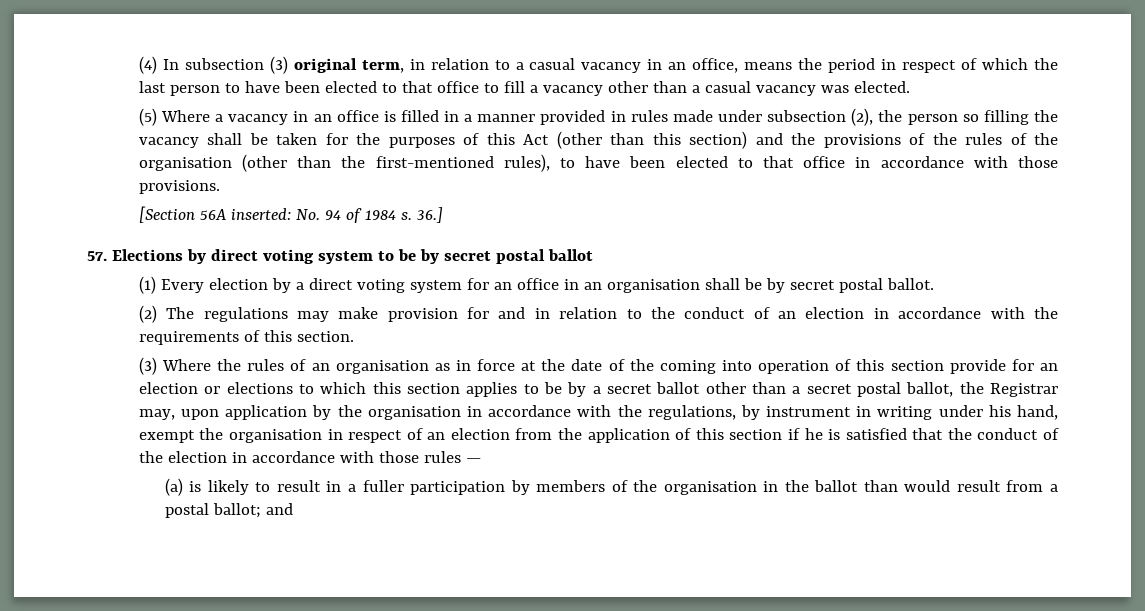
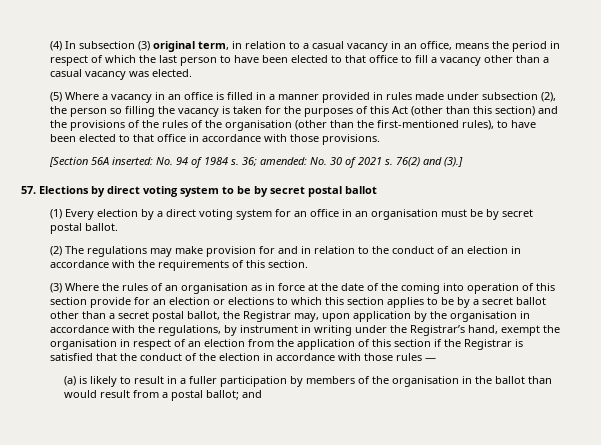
- (5) Where a vacancy in an office is filled in a manner provided in rules made under subsection (2), the person so filling the vacancy shall be taken for the purposes of this Act (other than this section) and the provisions of the rules of the organisation (other than the first-mentioned rules), to have been elected to that office in accordance with those provisions.
+ (5) Where a vacancy in an office is filled in a manner provided in rules made under subsection (2), the person so filling the vacancy is taken for the purposes of this Act (other than this section) and the provisions of the rules of the organisation (other than the first-mentioned rules), to have been elected to that office in accordance with those provisions.
- 36.]
+ 36; amended: No. 30 of 2021 s. 76(2) and (3).]
- (1) Every election by a direct voting system for an office in an organisation shall be by secret postal ballot.
+ (1) Every election by a direct voting system for an office in an organisation must be by secret postal ballot.
- (3) Where the rules of an organisation as in force at the date of the coming into operation of this section provide for an election or elections to which this section applies to be by a secret ballot other than a secret postal ballot, the Registrar may, upon application by the organisation in accordance with the regulations, by instrument in writing under his hand, exempt the organisation in respect of an election from the application of this section if he is satisfied that the conduct of the election in accordance with those rules —
+ (3) Where the rules of an organisation as in force at the date of the coming into operation of this section provide for an election or elections to which this section applies to be by a secret ballot other than a secret postal ballot, the Registrar may, upon application by the organisation in accordance with the regulations, by instrument in writing under the Registrar’s hand, exempt the organisation in respect of an election from the application of this section if the Registrar is satisfied that the conduct of the election in accordance with those rules —

